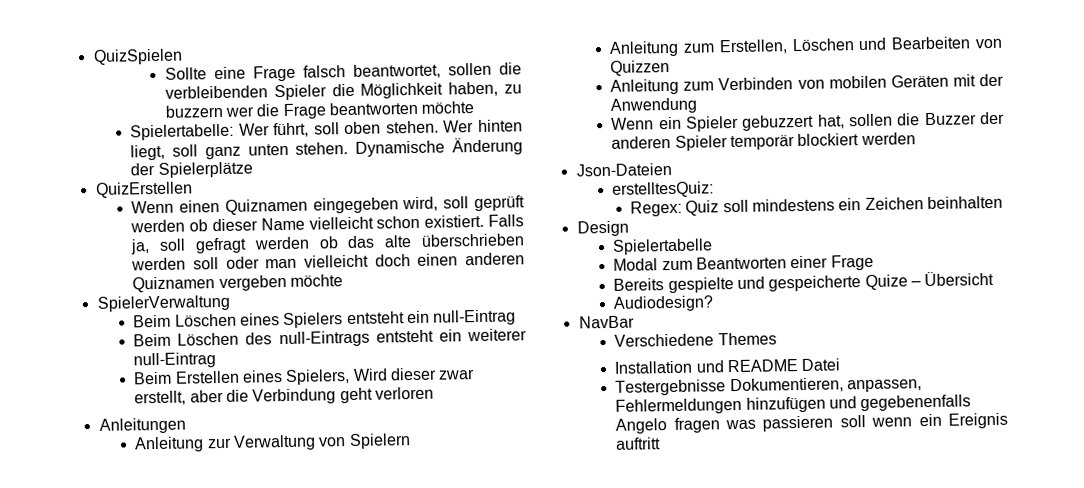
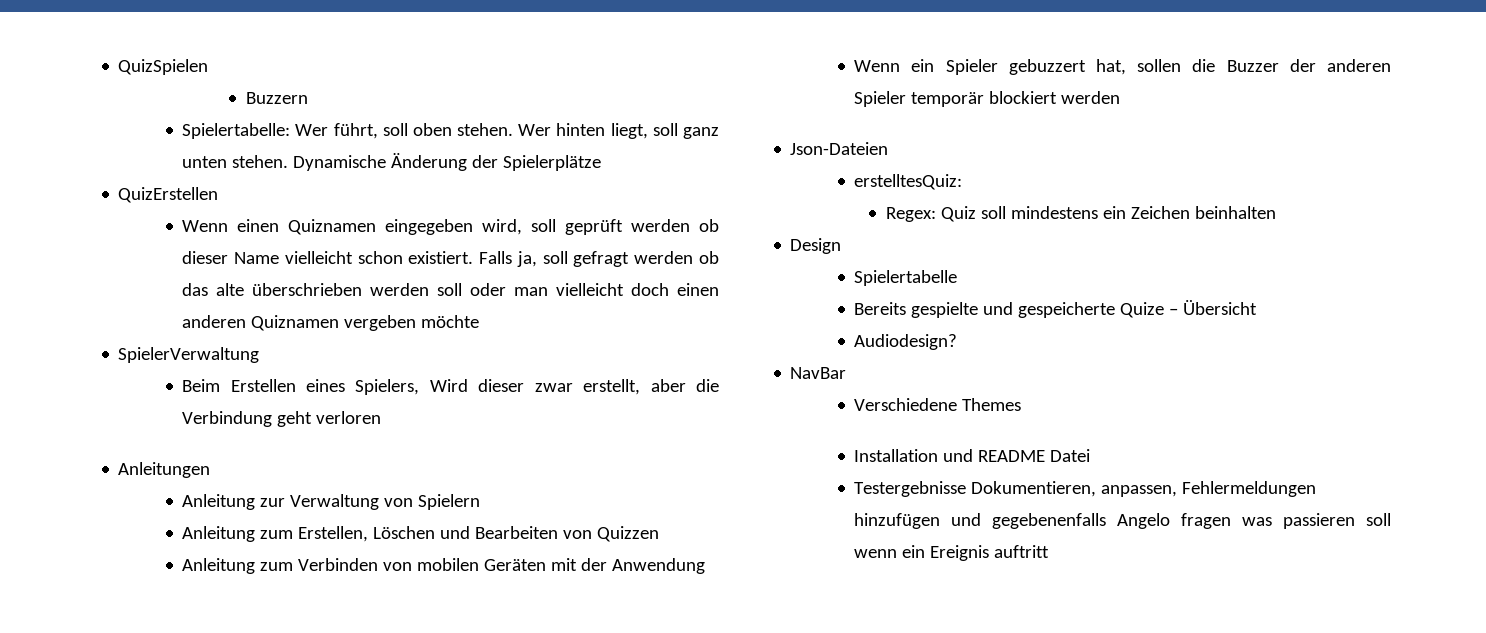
- Sollte eine Frage falsch beantwortet, sollen die verbleibenden Spieler die Möglichkeit haben, zu buzzern wer die Frage beantworten möchte
+ Buzzern
- Beim Löschen eines Spielers entsteht ein null-Eintrag
- Beim Löschen des null-Eintrags entsteht ein weiterer null-Eintrag
- Modal zum Beantworten einer Frage

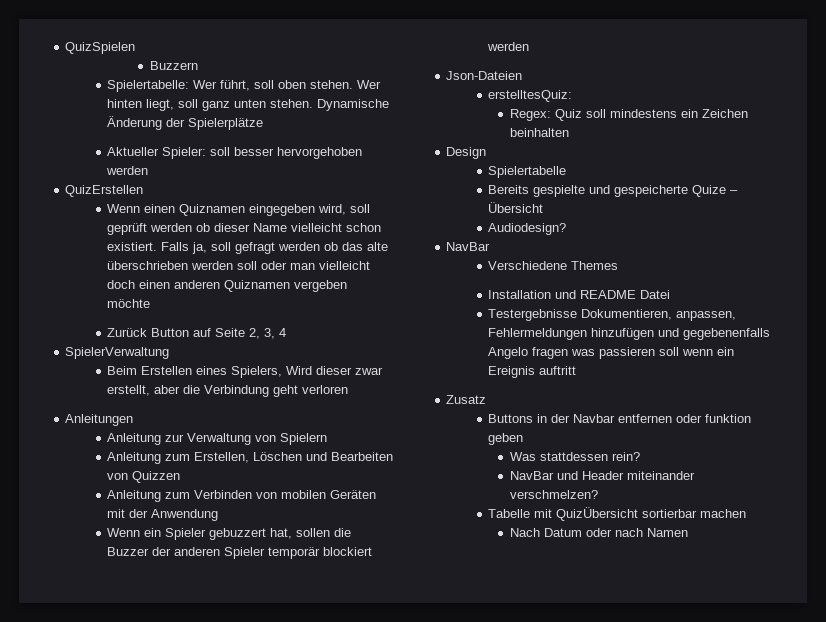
+ Aktueller Spieler: soll besser hervorgehoben werden
+ Zurück Button auf Seite 2, 3, 4
+ Zusatz
+ Buttons in der Navbar entfernen oder funktion geben
+ Was stattdessen rein?
+ NavBar und Header miteinander verschmelzen?
+ Tabelle mit QuizÜbersicht sortierbar machen
+ Nach Datum oder nach Namen

